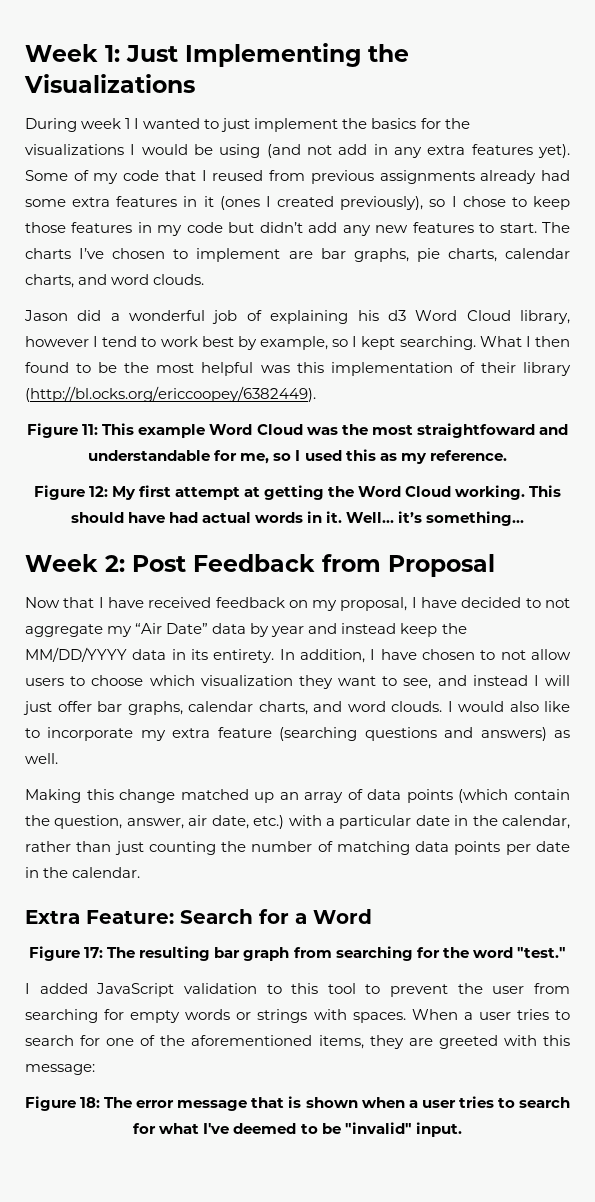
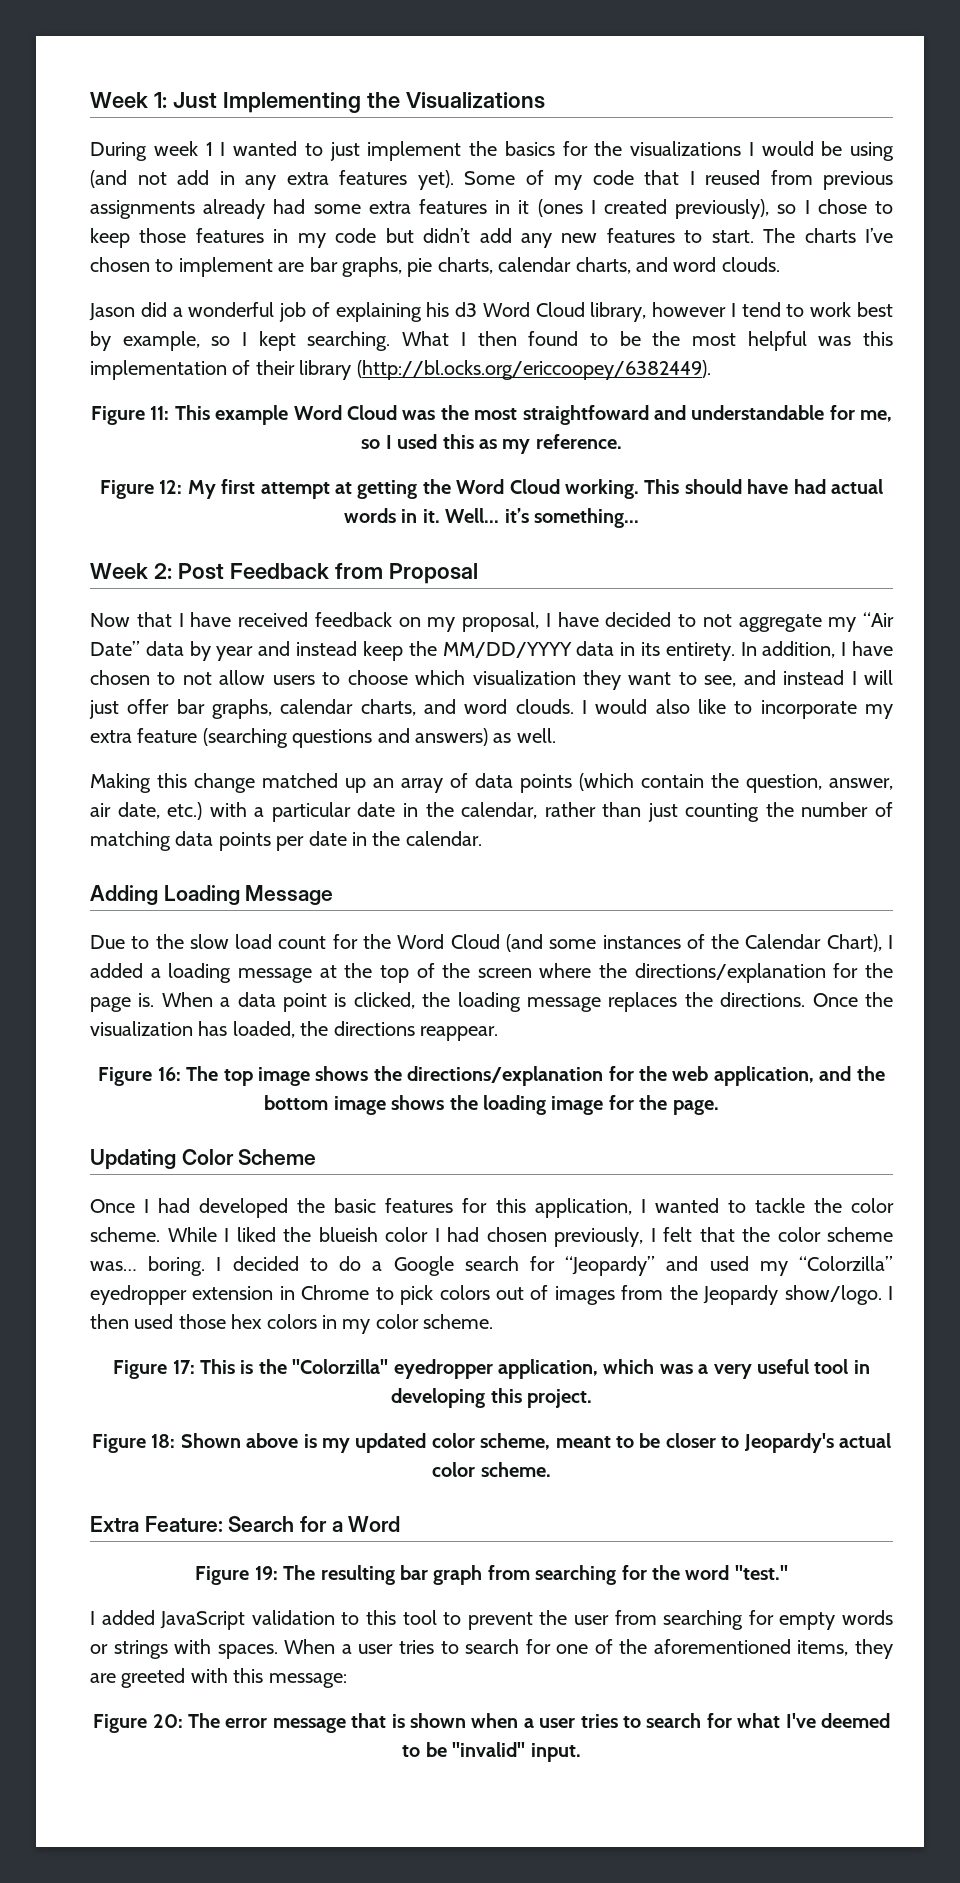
+ Adding Loading Message
+ Due to the slow load count for the Word Cloud (and some instances of the Calendar Chart), I added a loading message at the top of the screen where the directions/explanation for the page is. When a data point is clicked, the loading message replaces the directions. Once the visualization has loaded, the directions reappear.
+ Figure 16: The top image shows the directions/explanation for the web application, and the bottom image shows the loading image for the page.
+ Updating Color Scheme
+ Once I had developed the basic features for this application, I wanted to tackle the color scheme. While I liked the blueish color I had chosen previously, I felt that the color scheme was… boring. I decided to do a Google search for “Jeopardy” and used my “Colorzilla” eyedropper extension in Chrome to pick colors out of images from the Jeopardy show/logo. I then used those hex colors in my color scheme.
+ Figure 17: This is the "Colorzilla" eyedropper application, which was a very useful tool in developing this project.
+ Figure 18: Shown above is my updated color scheme, meant to be closer to Jeopardy's actual color scheme.
- Figure 17: The resulting bar graph from searching for the word "test."
+ Figure 19: The resulting bar graph from searching for the word "test."
- Figure 18: The error message that is shown when a user tries to search for what I've deemed to be "invalid" input.
+ Figure 20: The error message that is shown when a user tries to search for what I've deemed to be "invalid" input.

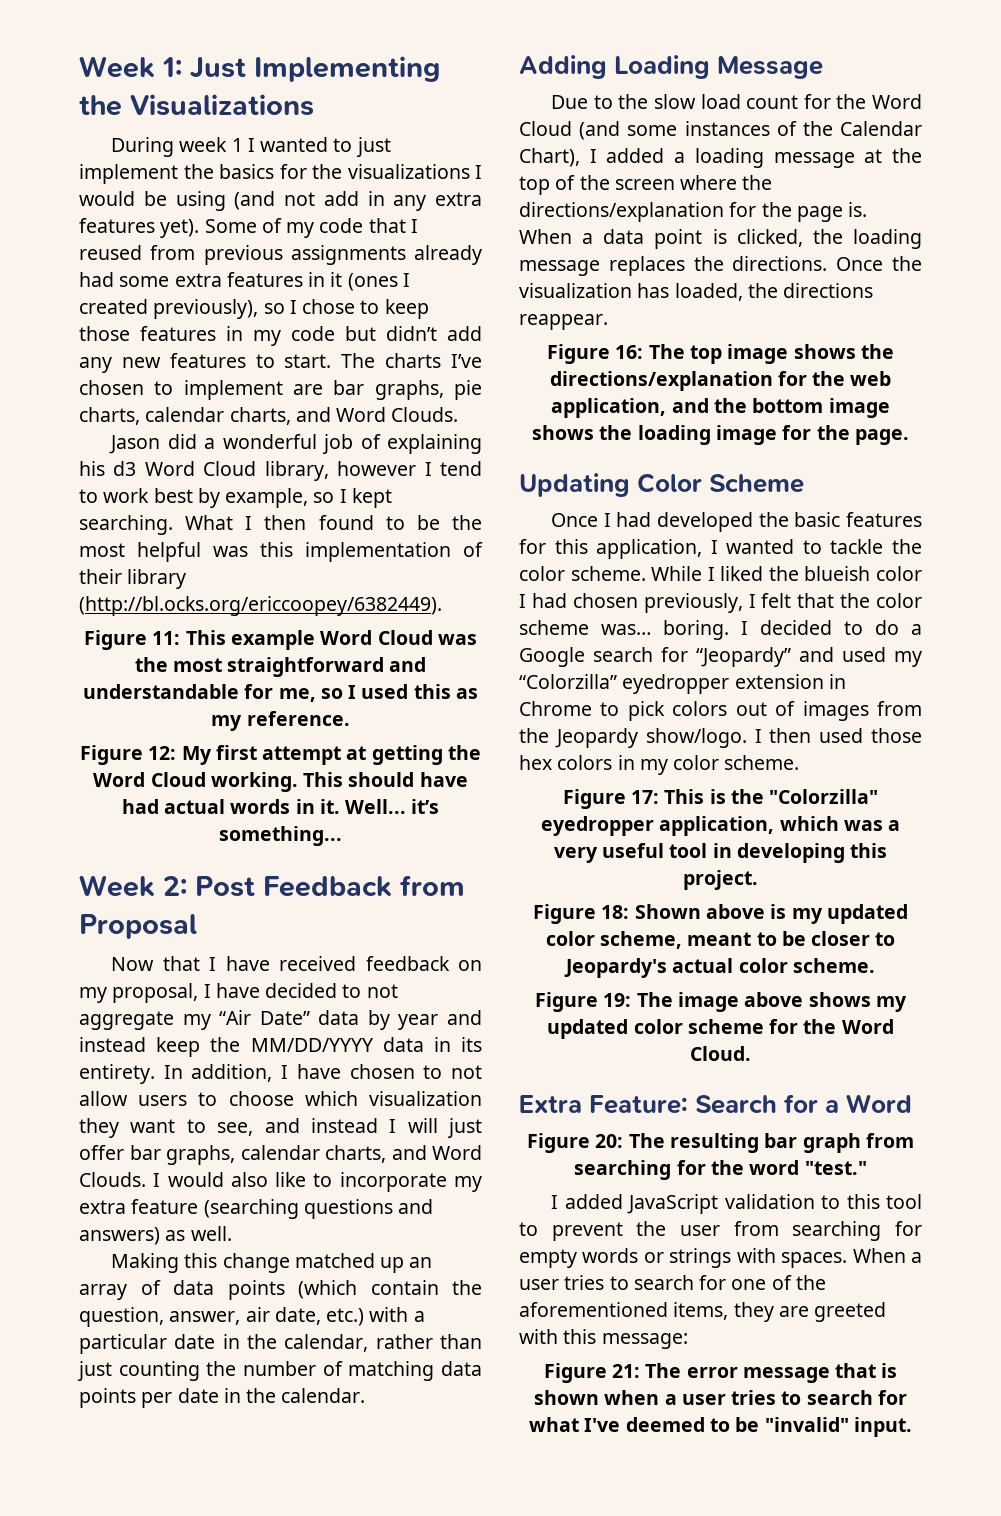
- The charts I’ve chosen to implement are bar graphs, pie charts, calendar charts, and word clouds.
+ The charts I’ve chosen to implement are bar graphs, pie charts, calendar charts, and Word Clouds.
- Figure 11: This example Word Cloud was the most straightfoward and understandable for me, so I used this as my reference.
+ Figure 11: This example Word Cloud was the most straightforward and understandable for me, so I used this as my reference.
- In addition, I have chosen to not allow users to choose which visualization they want to see, and instead I will just offer bar graphs, calendar charts, and word clouds.
+ In addition, I have chosen to not allow users to choose which visualization they want to see, and instead I will just offer bar graphs, calendar charts, and Word Clouds.
+ Figure 19: The image above shows my updated color scheme for the Word Cloud.
- Figure 19: The resulting bar graph from searching for the word "test."
+ Figure 20: The resulting bar graph from searching for the word "test."
- Figure 20: The error message that is shown when a user tries to search for what I've deemed to be "invalid" input.
+ Figure 21: The error message that is shown when a user tries to search for what I've deemed to be "invalid" input.

